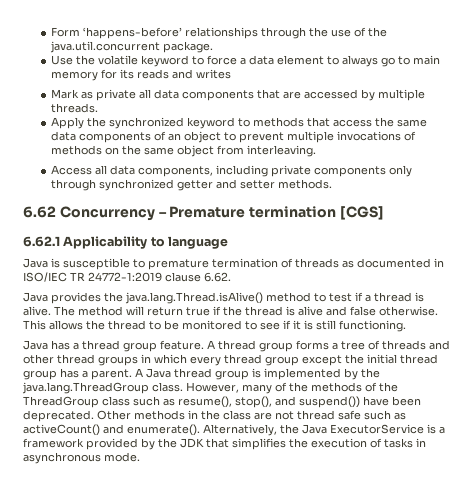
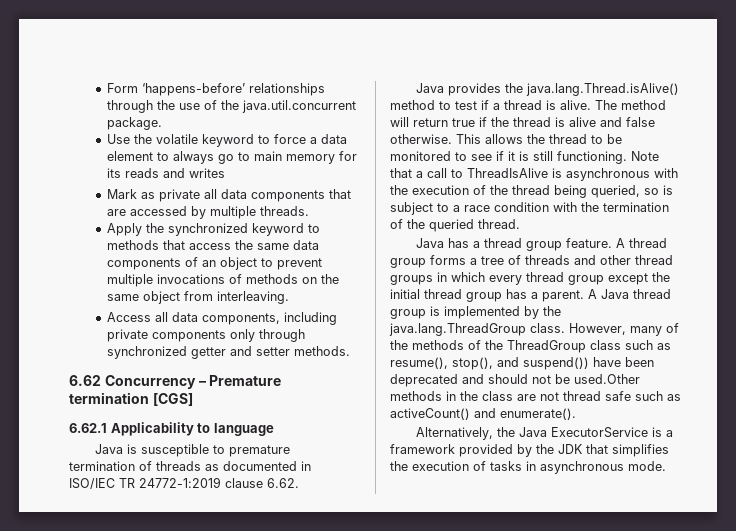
+ Note that a call to ThreadIsAlive is asynchronous with the execution of the thread being queried, so is subject to a race condition with the termination of the queried thread.
- However, many of the methods of the ThreadGroup class such as resume(), stop(), and suspend()) have been deprecated. Other methods in the class are not thread safe such as activeCount() and enumerate(). Alternatively, the Java ExecutorService is a framework provided by the JDK that simplifies the execution of tasks in asynchronous mode.
+ However, many of the methods of the ThreadGroup class such as resume(), stop(), and suspend()) have been deprecated and should not be used.Other methods in the class are not thread safe such as activeCount() and enumerate().
+ Alternatively, the Java ExecutorService is a framework provided by the JDK that simplifies the execution of tasks in asynchronous mode.

